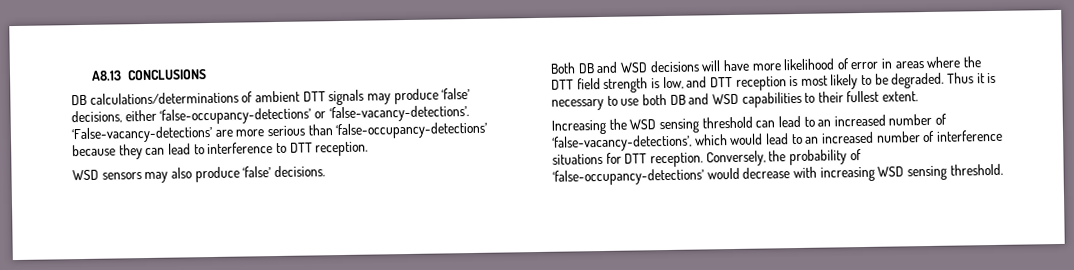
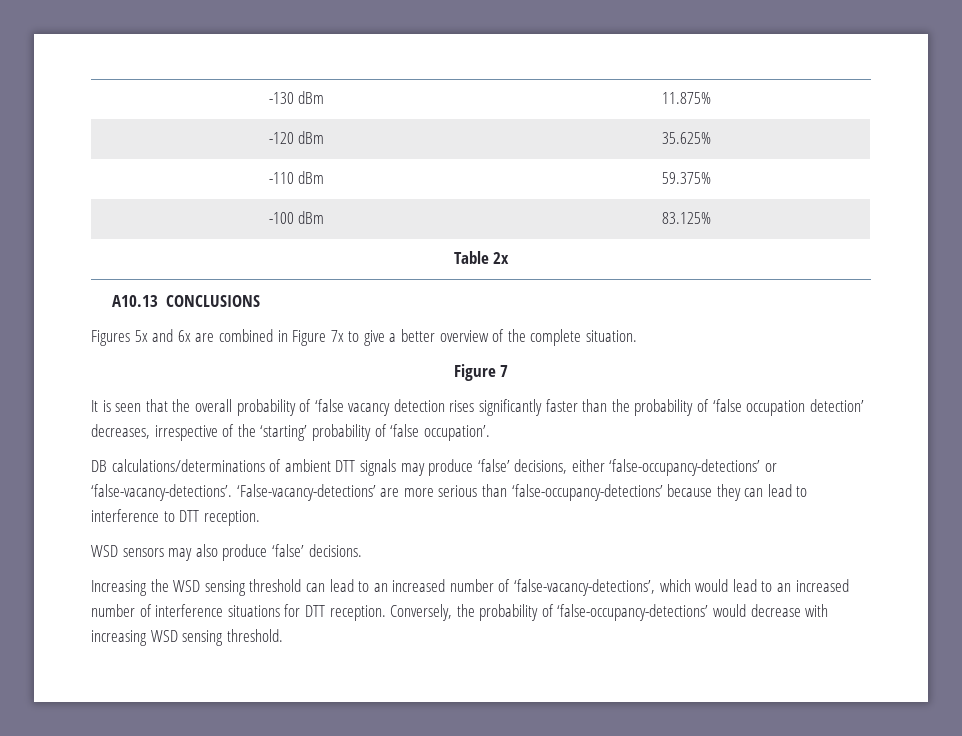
- A8.13 CONCLUSIONS
+ -130 dBm | 11.875%
+ -120 dBm | 35.625%
+ -110 dBm | 59.375%
+ -100 dBm | 83.125%
+ Table 2x
+ A10.13 CONCLUSIONS
+ Figures 5x and 6x are combined in Figure 7x to give a better overview of the complete situation.
+ Figure 7
+ It is seen that the overall probability of ‘false vacancy detection rises significantly faster than the probability of ‘false occupation detection’ decreases, irrespective of the ‘starting’ probability of ‘false occupation’.
- Both DB and WSD decisions will have more likelihood of error in areas where the DTT field strength is low, and DTT reception is most likely to be degraded. Thus it is necessary to use both DB and WSD capabilities to their fullest extent.

